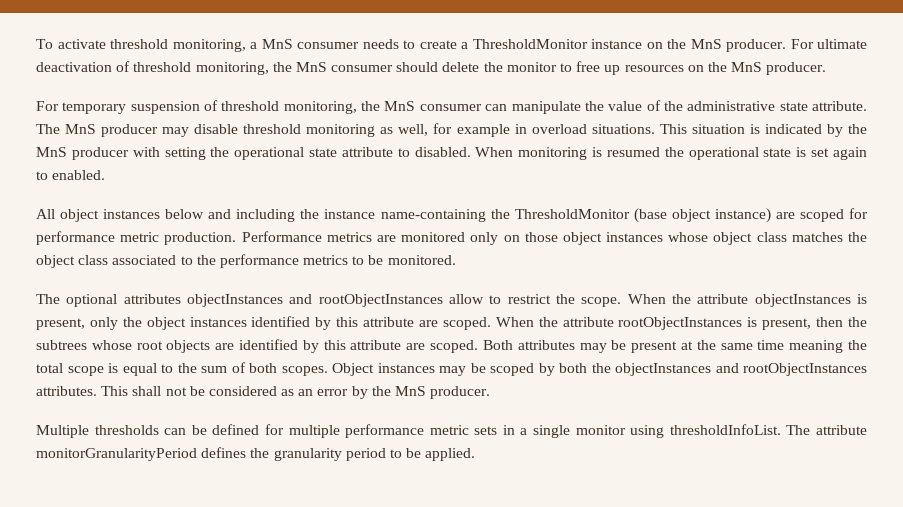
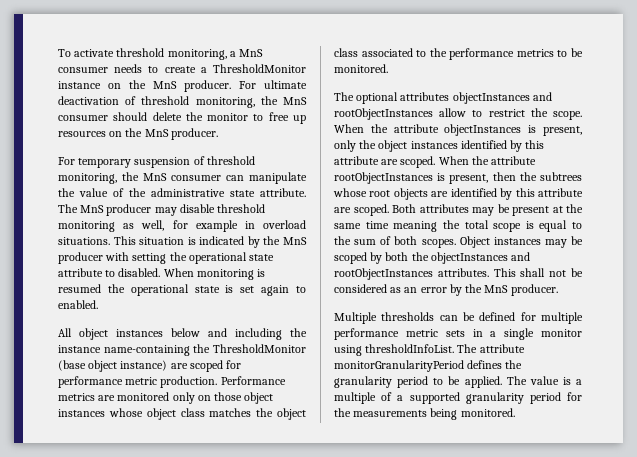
+ The value is a multiple of a supported granularity period for the measurements being monitored.

